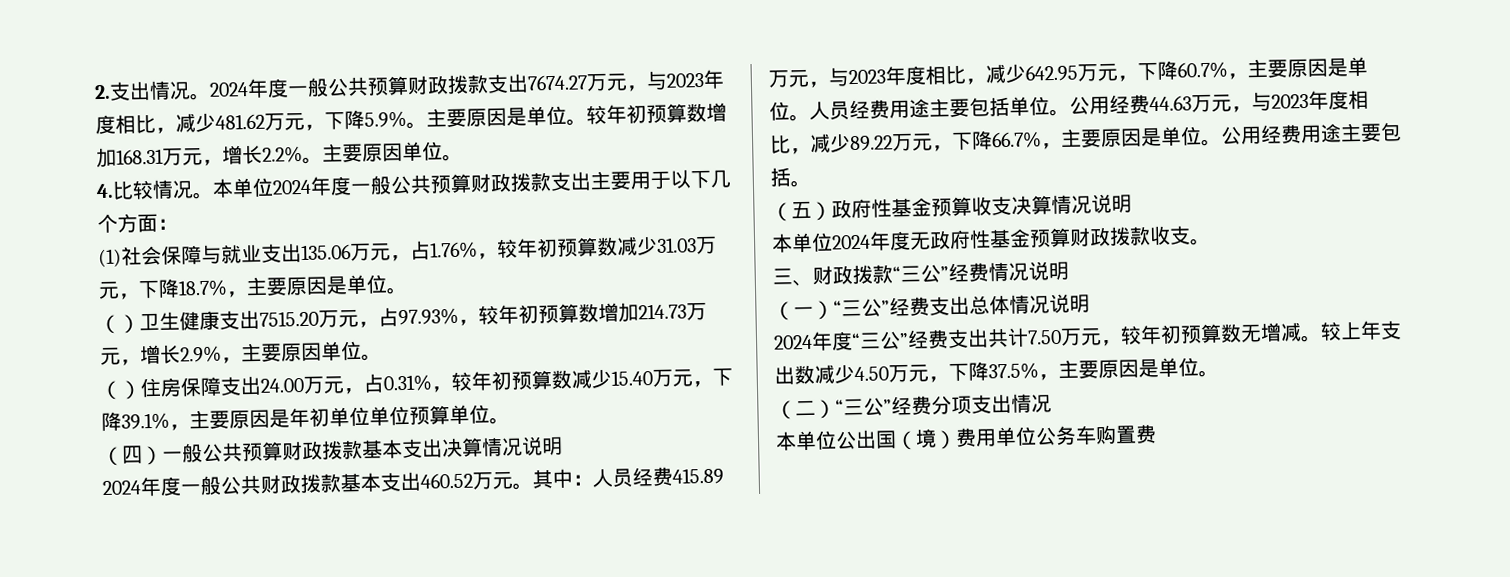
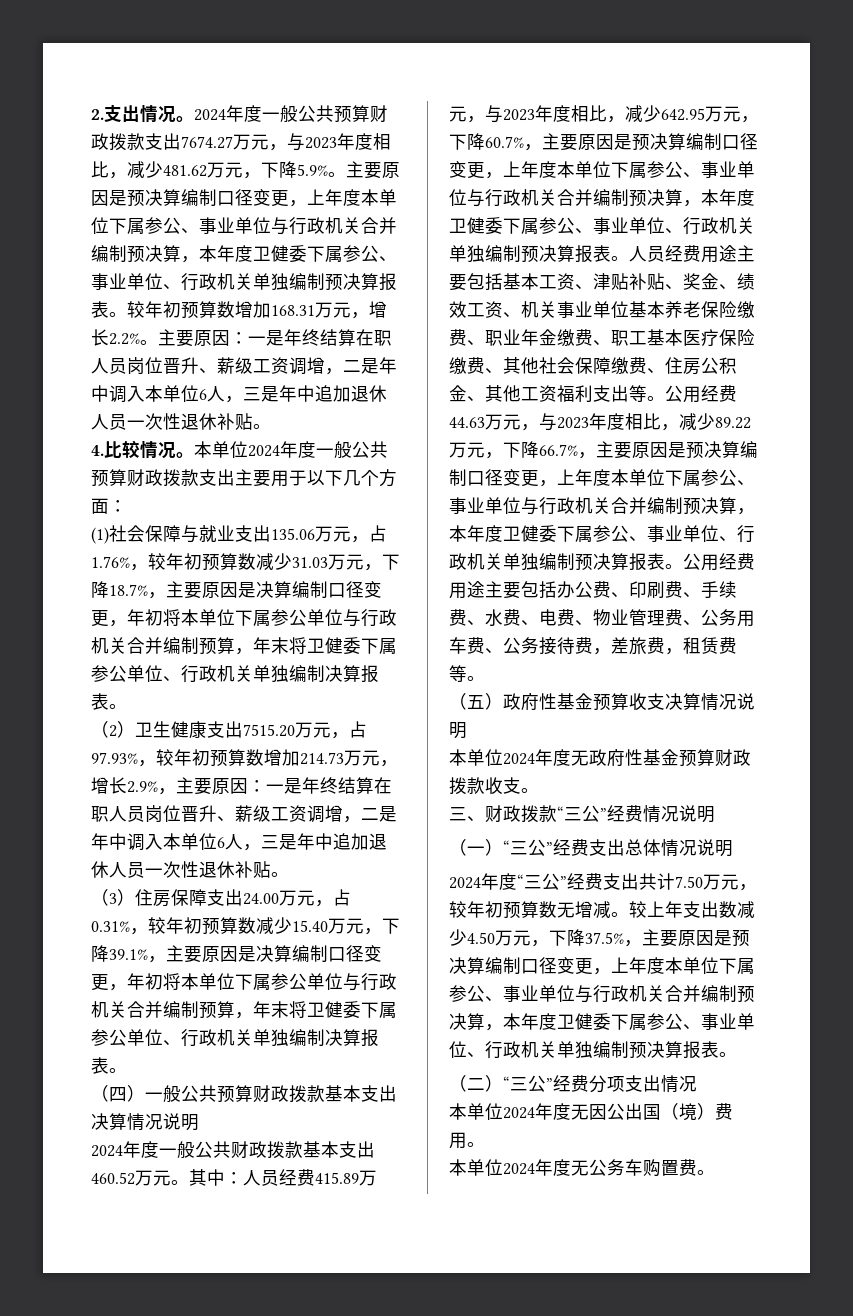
- 2024年度一般公共预算财政拨款支出7674.27万元，与2023年度相比，减少481.62万元，下降5.9%。主要原因是单位。
+ 2024年度一般公共预算财政拨款支出7674.27万元，与2023年度相比，减少481.62万元，下降5.9%。主要原因是预决算编制口径变更，上年度本单位下属参公、事业单位与行政机关合并编制预决算，本年度卫健委下属参公、事业单位、行政机关单独编制预决算报表。
- 较年初预算数增加168.31万元，增长2.2%。主要原因单位。
+ 较年初预算数增加168.31万元，增长2.2%。主要原因：一是年终结算在职人员岗位晋升、薪级工资调增，二是年中调入本单位6人，三是年中追加退休人员一次性退休补贴。
- (1)社会保障与就业支出135.06万元，占1.76%，较年初预算数减少31.03万元，下降18.7%，主要原因是单位。
- （）卫生健康支出7515.20万元，占97.93%，较年初预算数增加214.73万元，增长2.9%，主要原因单位。
- （）住房保障支出24.00万元，占0.31%，较年初预算数减少15.40万元，下降39.1%，主要原因是年初单位单位预算单位。
+ (1)社会保障与就业支出135.06万元，占1.76%，较年初预算数减少31.03万元，下降18.7%，主要原因是决算编制口径变更，年初将本单位下属参公单位与行政机关合并编制预算，年末将卫健委下属参公单位、行政机关单独编制决算报表。
+ （2）卫生健康支出7515.20万元，占97.93%，较年初预算数增加214.73万元，增长2.9%，主要原因：一是年终结算在职人员岗位晋升、薪级工资调增，二是年中调入本单位6人，三是年中追加退休人员一次性退休补贴。
+ （3）住房保障支出24.00万元，占0.31%，较年初预算数减少15.40万元，下降39.1%，主要原因是决算编制口径变更，年初将本单位下属参公单位与行政机关合并编制预算，年末将卫健委下属参公单位、行政机关单独编制决算报表。
- 其中：人员经费415.89万元，与2023年度相比，减少642.95万元，下降60.7%，主要原因是单位。
+ 其中：人员经费415.89万元，与2023年度相比，减少642.95万元，下降60.7%，主要原因是预决算编制口径变更，上年度本单位下属参公、事业单位与行政机关合并编制预决算，本年度卫健委下属参公、事业单位、行政机关单独编制预决算报表。
- 人员经费用途主要包括单位。
+ 人员经费用途主要包括基本工资、津贴补贴、奖金、绩效工资、机关事业单位基本养老保险缴费、职业年金缴费、职工基本医疗保险缴费、其他社会保障缴费、住房公积金、其他工资福利支出等。
- 公用经费44.63万元，与2023年度相比，减少89.22万元，下降66.7%，主要原因是单位。
+ 公用经费44.63万元，与2023年度相比，减少89.22万元，下降66.7%，主要原因是预决算编制口径变更，上年度本单位下属参公、事业单位与行政机关合并编制预决算，本年度卫健委下属参公、事业单位、行政机关单独编制预决算报表。
- 公用经费用途主要包括。
+ 公用经费用途主要包括办公费、印刷费、手续费、水费、电费、物业管理费、公务用车费、公务接待费，差旅费，租赁费等。
- 较上年支出数减少4.50万元，下降37.5%，主要原因是单位。
+ 较上年支出数减少4.50万元，下降37.5%，主要原因是预决算编制口径变更，上年度本单位下属参公、事业单位与行政机关合并编制预决算，本年度卫健委下属参公、事业单位、行政机关单独编制预决算报表。
- 本单位公出国（境）费用单位公务车购置费
+ 本单位2024年度无因公出国（境）费用。
+ 本单位2024年度无公务车购置费。

